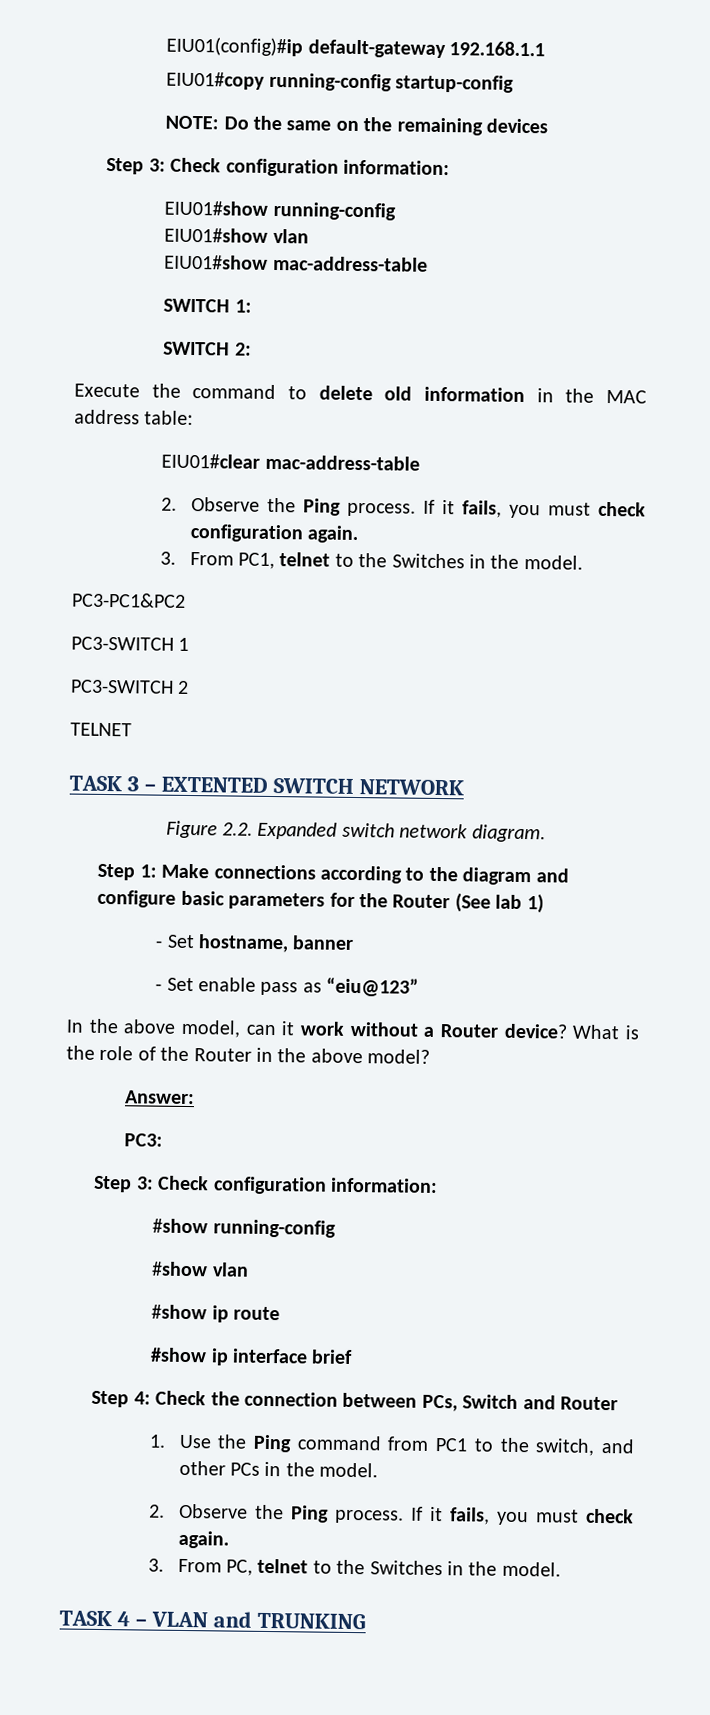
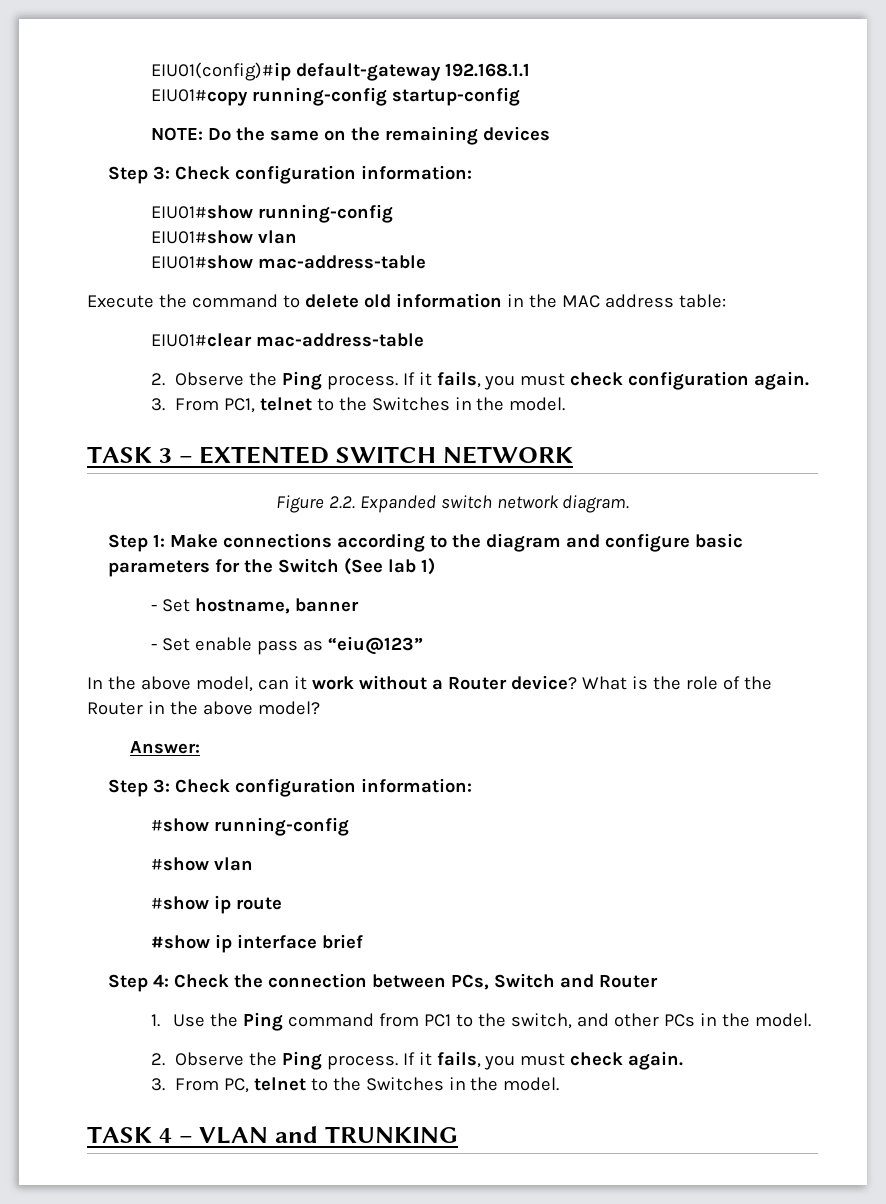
- SWITCH 1:
- SWITCH 2:
- PC3-PC1&PC2
- PC3-SWITCH 1
- PC3-SWITCH 2
- TELNET
- Step 1: Make connections according to the diagram and configure basic parameters for the Router (See lab 1)
+ Step 1: Make connections according to the diagram and configure basic parameters for the Switch (See lab 1)
- PC3:

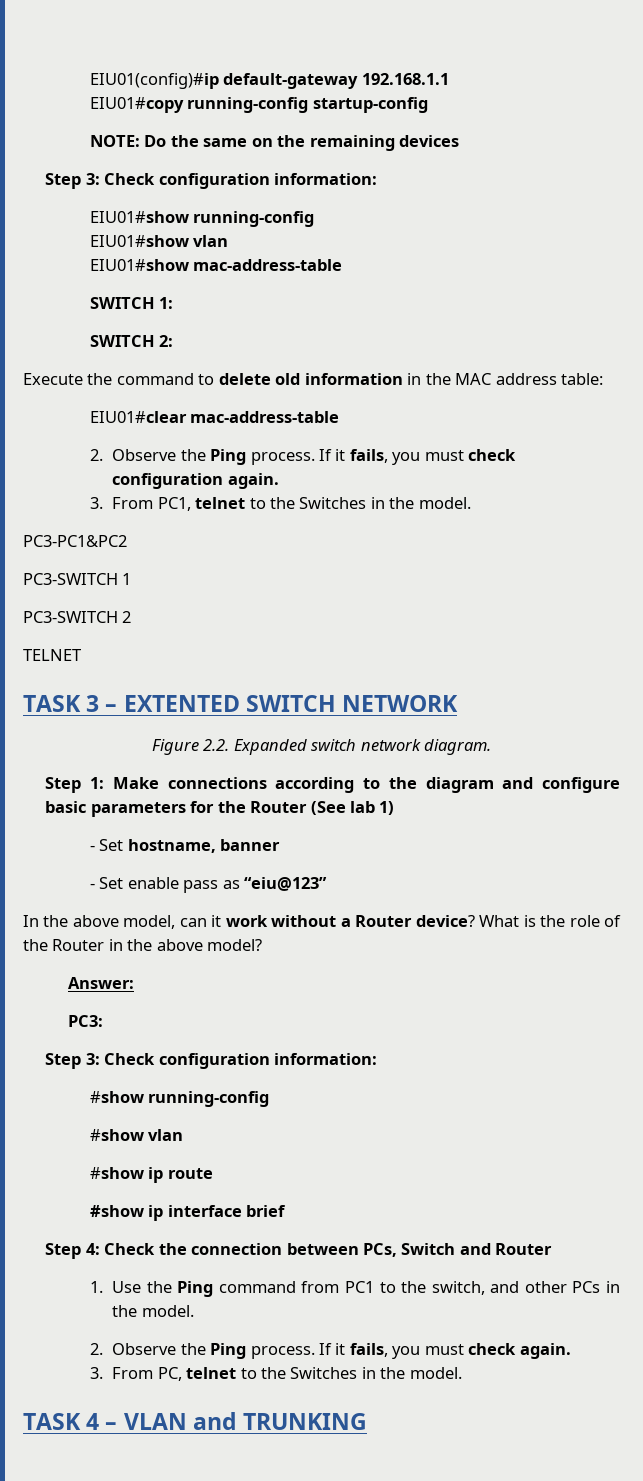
+ SWITCH 1:
+ SWITCH 2:
+ PC3-PC1&PC2
+ PC3-SWITCH 1
+ PC3-SWITCH 2
+ TELNET
- Step 1: Make connections according to the diagram and configure basic parameters for the Switch (See lab 1)
+ Step 1: Make connections according to the diagram and configure basic parameters for the Router (See lab 1)
+ PC3:

